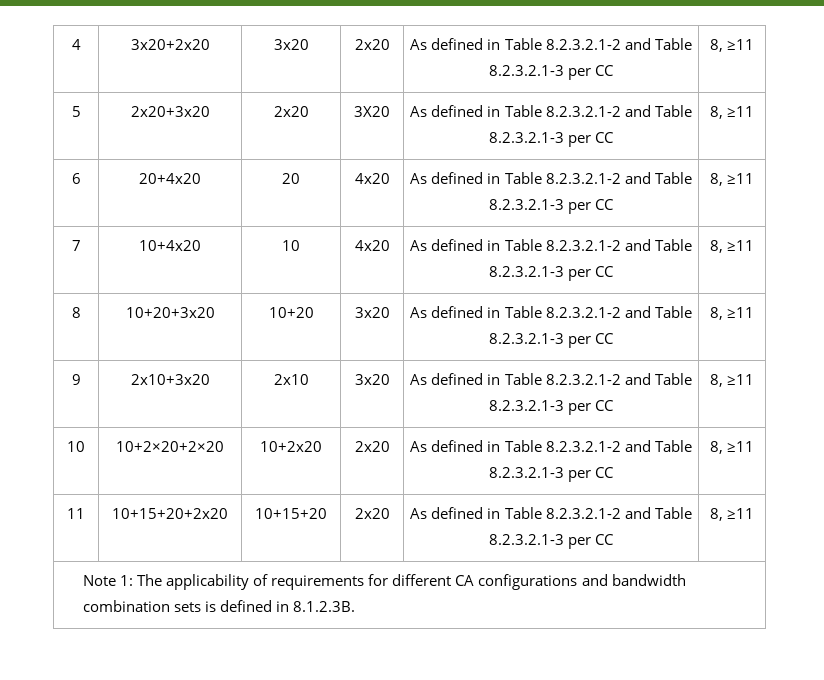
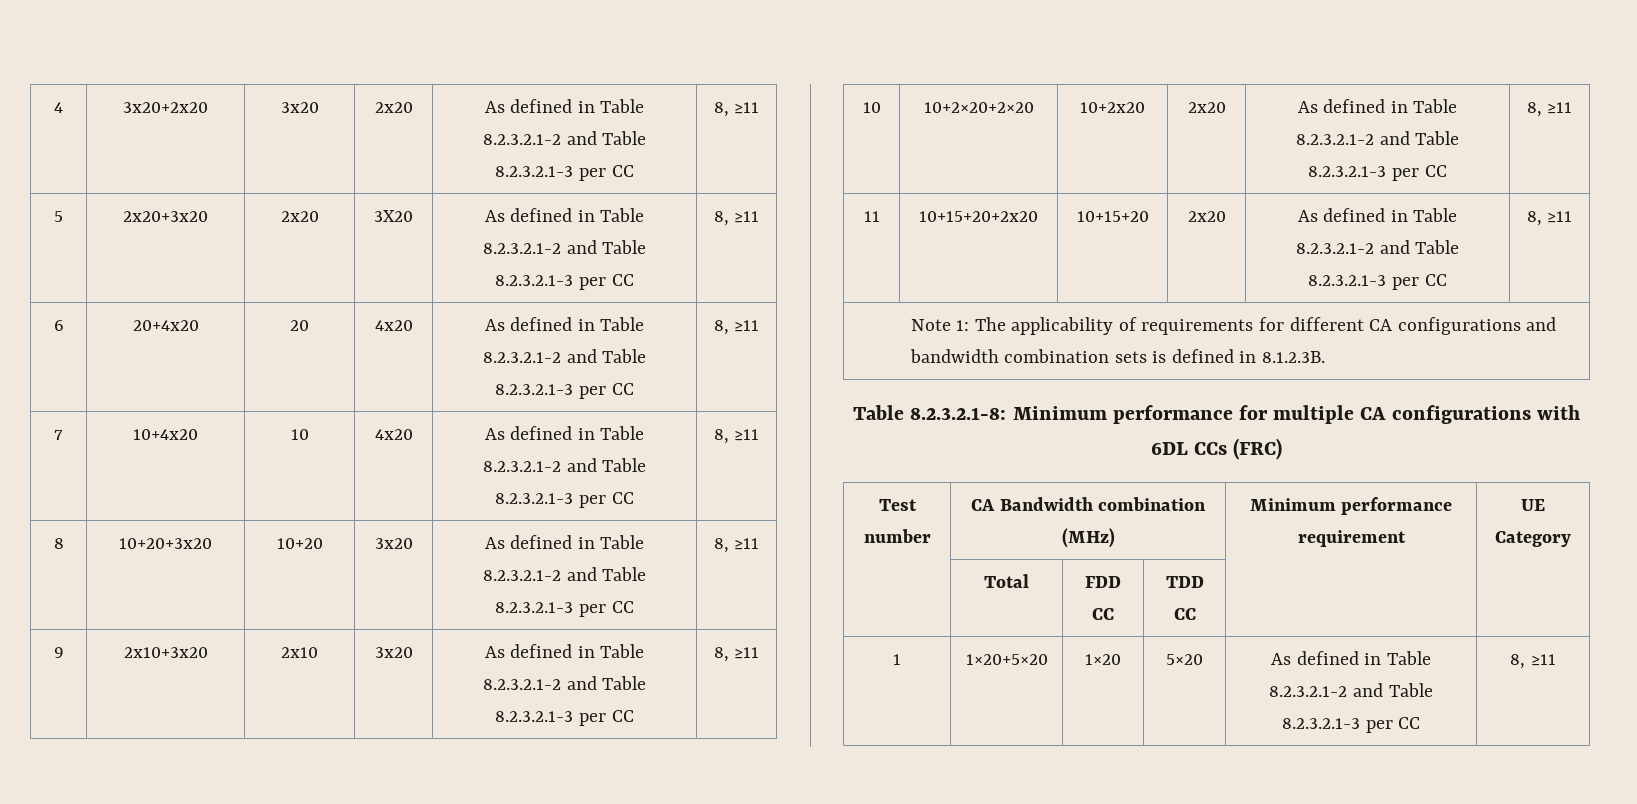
+ Table 8.2.3.2.1-8: Minimum performance for multiple CA configurations with 6DL CCs (FRC)
+ Test number | CA Bandwidth combination (MHz) | Minimum performance requirement | UE Category
+ | Total | FDD CC | TDD CC | |
+ 1 | 1×20+5×20 | 1×20 | 5×20 | As defined in Table 8.2.3.2.1-2 and Table 8.2.3.2.1-3 per CC | 8, ≥11

